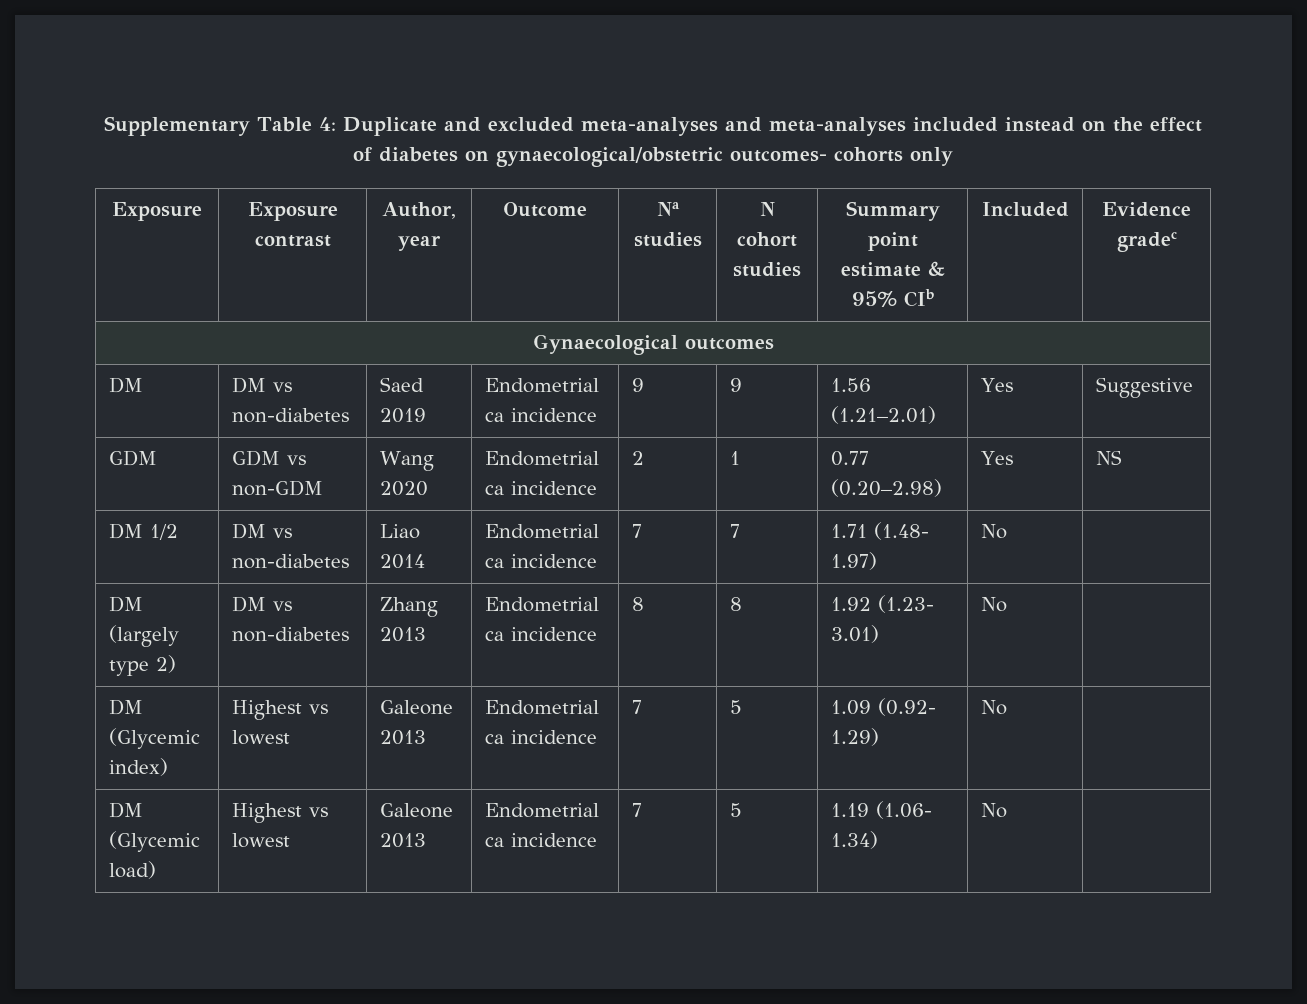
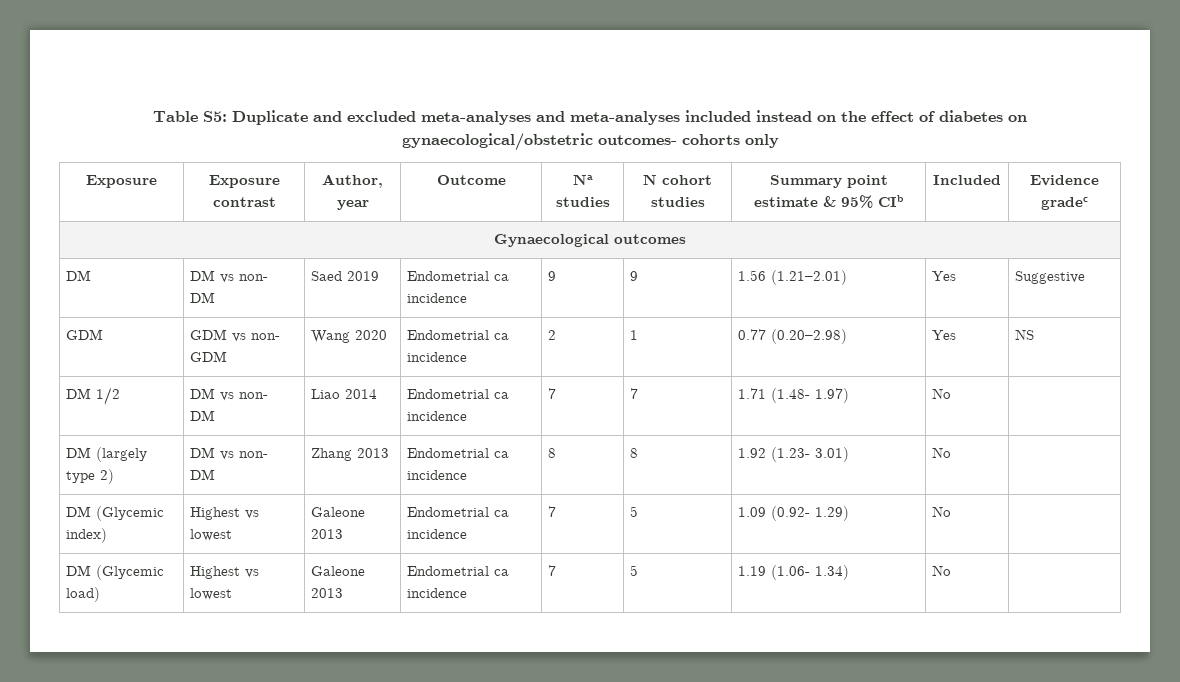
- Supplementary Table 4: Duplicate and excluded meta-analyses and meta-analyses included instead on the effect of diabetes on gynaecological/obstetric outcomes- cohorts only
+ Table S5: Duplicate and excluded meta-analyses and meta-analyses included instead on the effect of diabetes on gynaecological/obstetric outcomes- cohorts only
- DM | DM vs non-diabetes | Saed 2019 | Endometrial ca incidence | 9 | 9 | 1.56 (1.21–2.01) | Yes | Suggestive
+ DM | DM vs non- DM | Saed 2019 | Endometrial ca incidence | 9 | 9 | 1.56 (1.21–2.01) | Yes | Suggestive
- GDM | GDM vs non-GDM | Wang 2020 | Endometrial ca incidence | 2 | 1 | 0.77 (0.20–2.98) | Yes | NS
+ GDM | GDM vs non- GDM | Wang 2020 | Endometrial ca incidence | 2 | 1 | 0.77 (0.20–2.98) | Yes | NS
- DM 1/2 | DM vs non-diabetes | Liao 2014 | Endometrial ca incidence | 7 | 7 | 1.71 (1.48- 1.97) | No |
+ DM 1/2 | DM vs non- DM | Liao 2014 | Endometrial ca incidence | 7 | 7 | 1.71 (1.48- 1.97) | No |
- DM (largely type 2) | DM vs non-diabetes | Zhang 2013 | Endometrial ca incidence | 8 | 8 | 1.92 (1.23- 3.01) | No |
+ DM (largely type 2) | DM vs non- DM | Zhang 2013 | Endometrial ca incidence | 8 | 8 | 1.92 (1.23- 3.01) | No |

